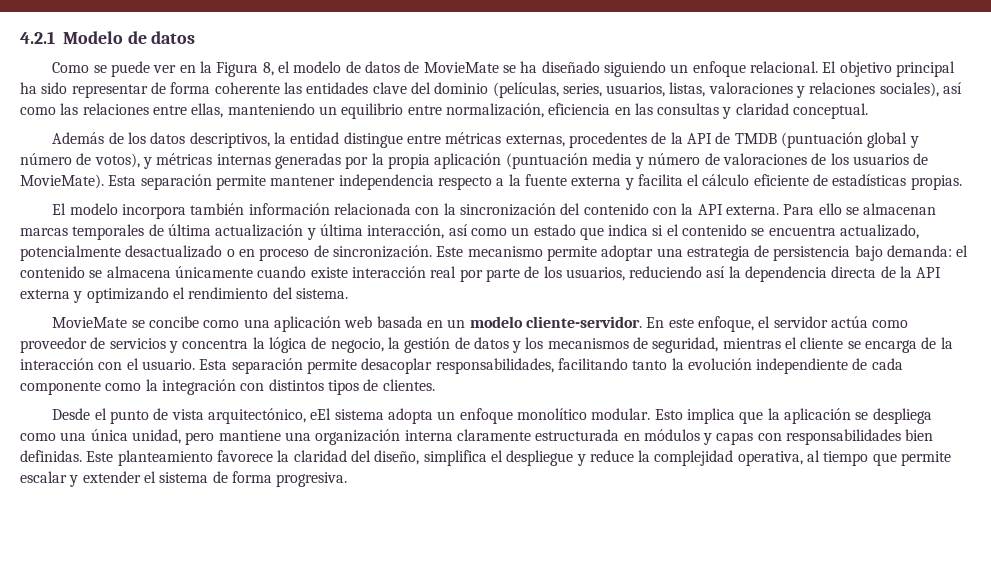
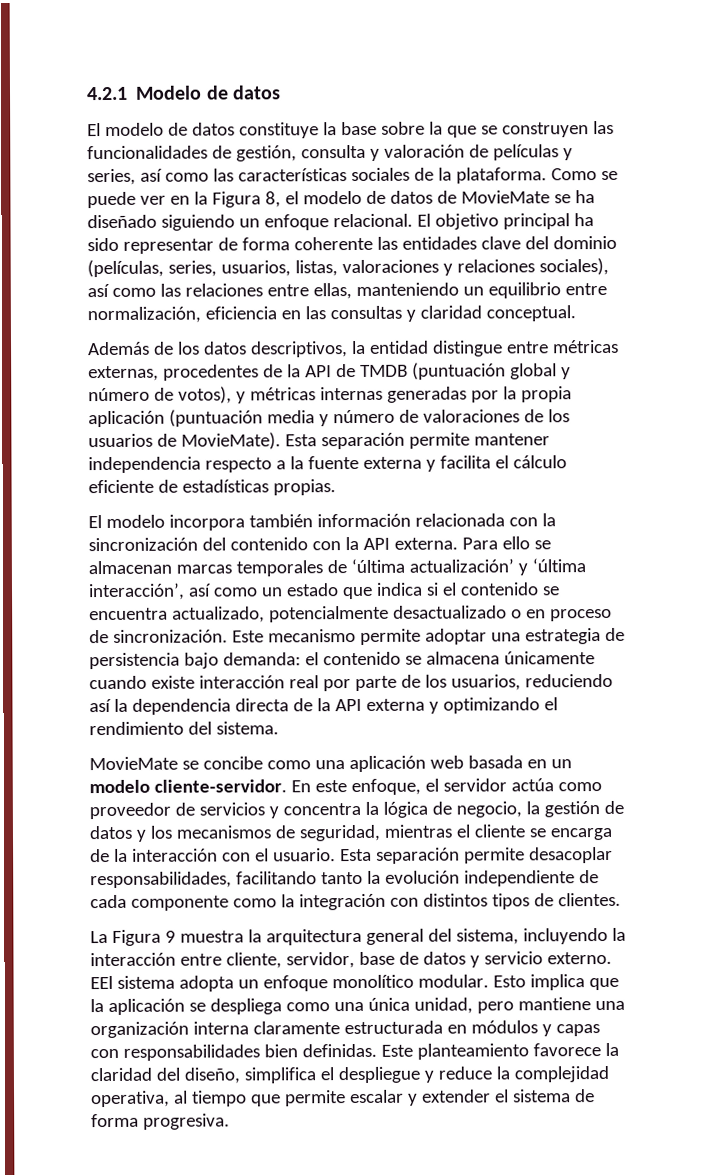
+ El modelo de datos constituye la base sobre la que se construyen las funcionalidades de gestión, consulta y valoración de películas y series, así como las características sociales de la plataforma.
- Para ello se almacenan marcas temporales de última actualización y última interacción, así como un estado que indica si el contenido se encuentra actualizado, potencialmente desactualizado o en proceso de sincronización.
+ Para ello se almacenan marcas temporales de ‘última actualización’ y ‘última interacción’, así como un estado que indica si el contenido se encuentra actualizado, potencialmente desactualizado o en proceso de sincronización.
- Desde el punto de vista arquitectónico, eEl sistema adopta un enfoque monolítico modular.
+ La Figura 9 muestra la arquitectura general del sistema, incluyendo la interacción entre cliente, servidor, base de datos y servicio externo. EEl sistema adopta un enfoque monolítico modular.

